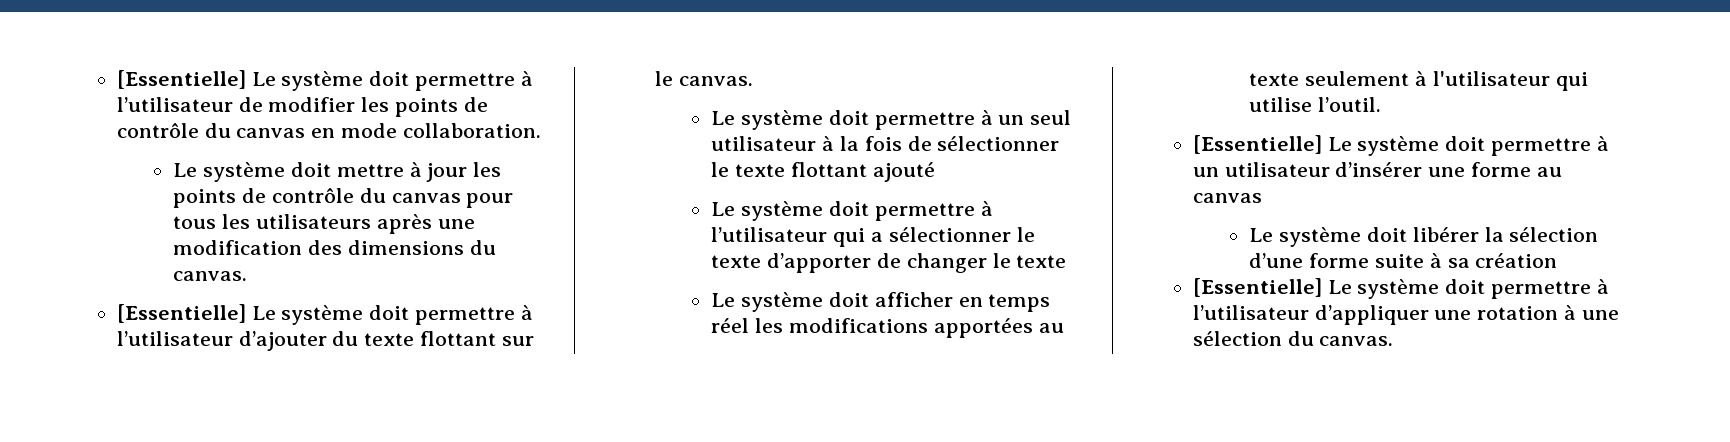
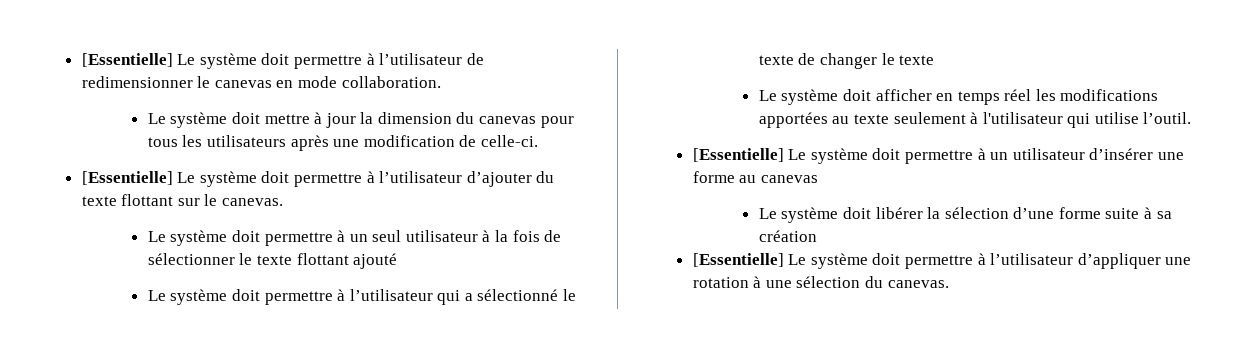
- [Essentielle] Le système doit permettre à l’utilisateur de modifier les points de contrôle du canvas en mode collaboration.
+ [Essentielle] Le système doit permettre à l’utilisateur de redimensionner le canevas en mode collaboration.
- Le système doit mettre à jour les points de contrôle du canvas pour tous les utilisateurs après une modification des dimensions du canvas.
+ Le système doit mettre à jour la dimension du canevas pour tous les utilisateurs après une modification de celle-ci.
- [Essentielle] Le système doit permettre à l’utilisateur d’ajouter du texte flottant sur le canvas.
+ [Essentielle] Le système doit permettre à l’utilisateur d’ajouter du texte flottant sur le canevas.
- Le système doit permettre à l’utilisateur qui a sélectionner le texte d’apporter de changer le texte
+ Le système doit permettre à l’utilisateur qui a sélectionné le texte de changer le texte
- [Essentielle] Le système doit permettre à un utilisateur d’insérer une forme au canvas
+ [Essentielle] Le système doit permettre à un utilisateur d’insérer une forme au canevas
- [Essentielle] Le système doit permettre à l’utilisateur d’appliquer une rotation à une sélection du canvas.
+ [Essentielle] Le système doit permettre à l’utilisateur d’appliquer une rotation à une sélection du canevas.

